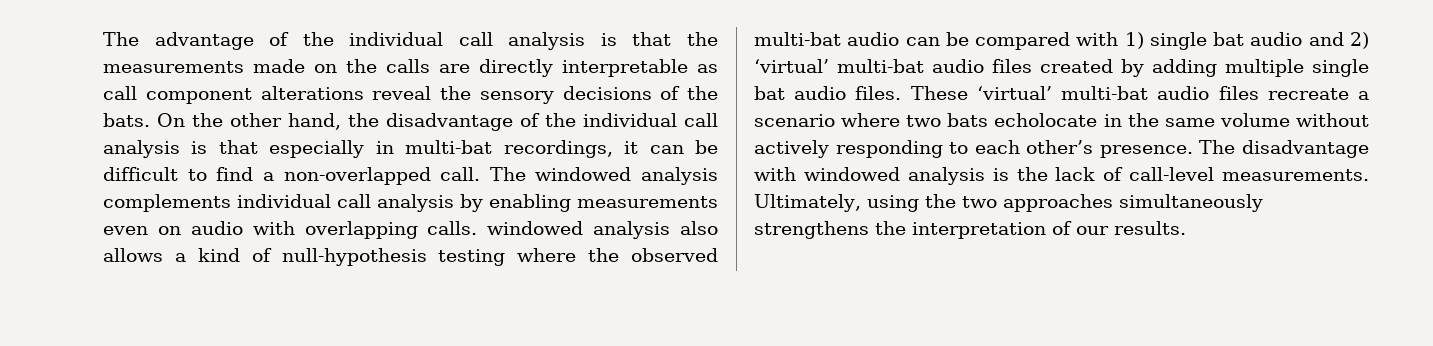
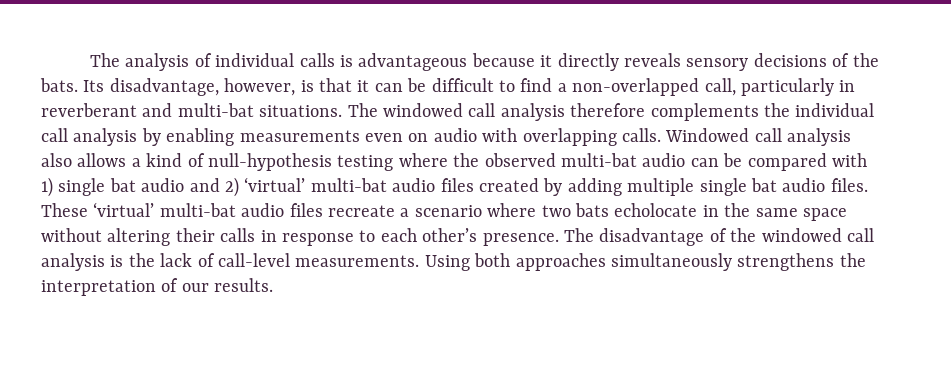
- The advantage of the individual call analysis is that the measurements made on the calls are directly interpretable as call component alterations reveal the sensory decisions of the bats.
+ The analysis of individual calls is advantageous because it directly reveals sensory decisions of the bats.
- On the other hand, the disadvantage of the individual call analysis is that especially in multi-bat recordings, it can be difficult to find a non-overlapped call. The windowed analysis complements individual call analysis by enabling measurements even on audio with overlapping calls. windowed analysis also allows a kind of null-hypothesis testing where the observed multi-bat audio can be compared with 1) single bat audio and 2) ‘virtual’ multi-bat audio files created by adding multiple single bat audio files.
+ Its disadvantage, however, is that it can be difficult to find a non-overlapped call, particularly in reverberant and multi-bat situations. The windowed call analysis therefore complements the individual call analysis by enabling measurements even on audio with overlapping calls. Windowed call analysis also allows a kind of null-hypothesis testing where the observed multi-bat audio can be compared with 1) single bat audio and 2) ‘virtual’ multi-bat audio files created by adding multiple single bat audio files.
- These ‘virtual’ multi-bat audio files recreate a scenario where two bats echolocate in the same volume without actively responding to each other’s presence.
+ These ‘virtual’ multi-bat audio files recreate a scenario where two bats echolocate in the same space without altering their calls in response to each other’s presence.
- The disadvantage with windowed analysis is the lack of call-level measurements.
+ The disadvantage of the windowed call analysis is the lack of call-level measurements.
- Ultimately, using the two approaches simultaneously strengthens the interpretation of our results.
+ Using both approaches simultaneously strengthens the interpretation of our results.

